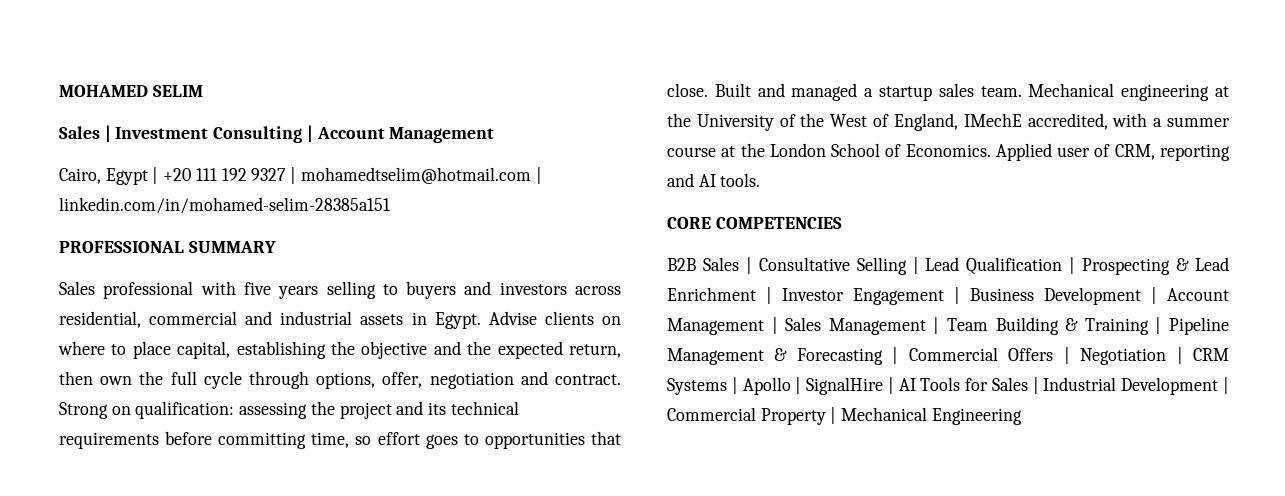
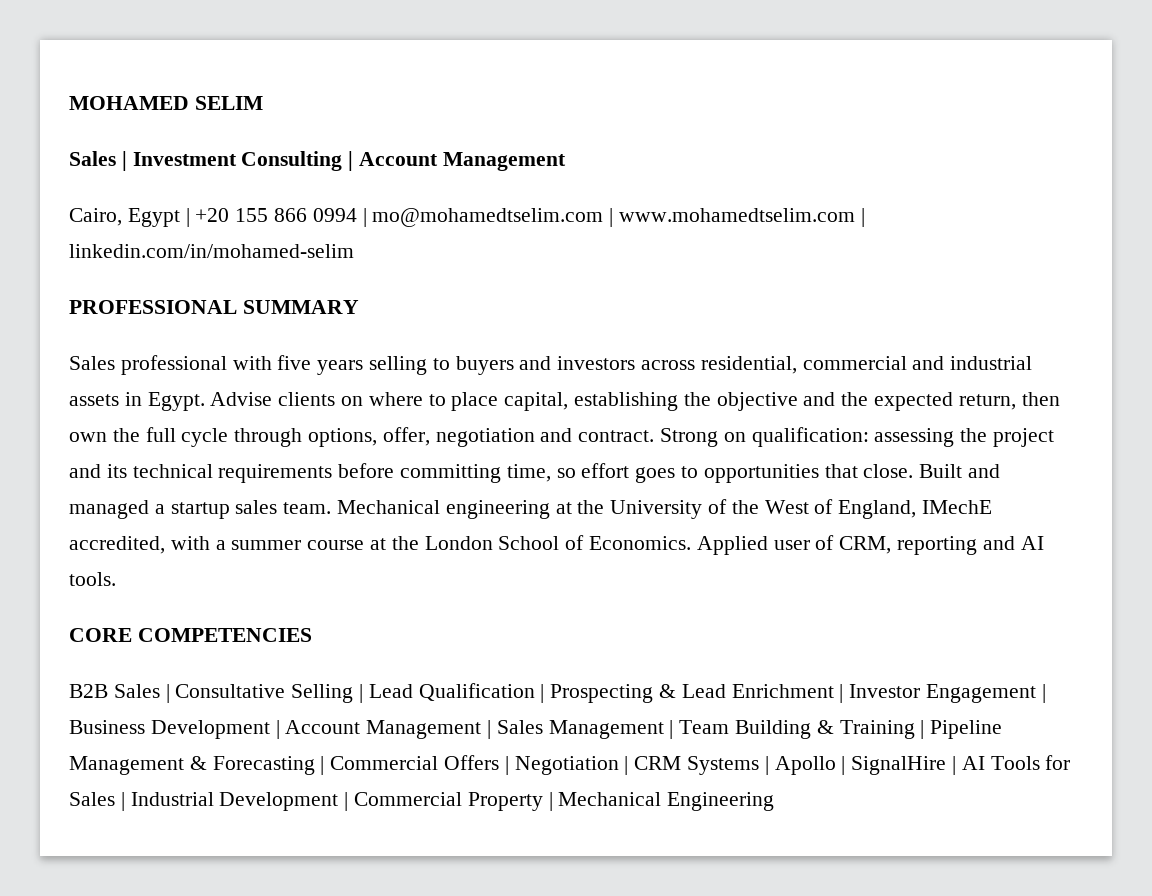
- Cairo, Egypt | +20 111 192 9327 | mohamedtselim@hotmail.com | linkedin.com/in/mohamed-selim-28385a151
+ Cairo, Egypt | +20 155 866 0994 | mo@mohamedtselim.com | www.mohamedtselim.com | linkedin.com/in/mohamed-selim

